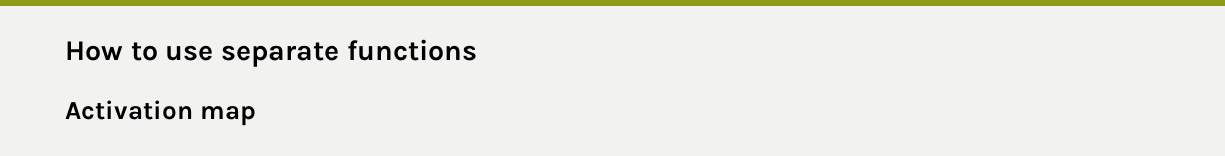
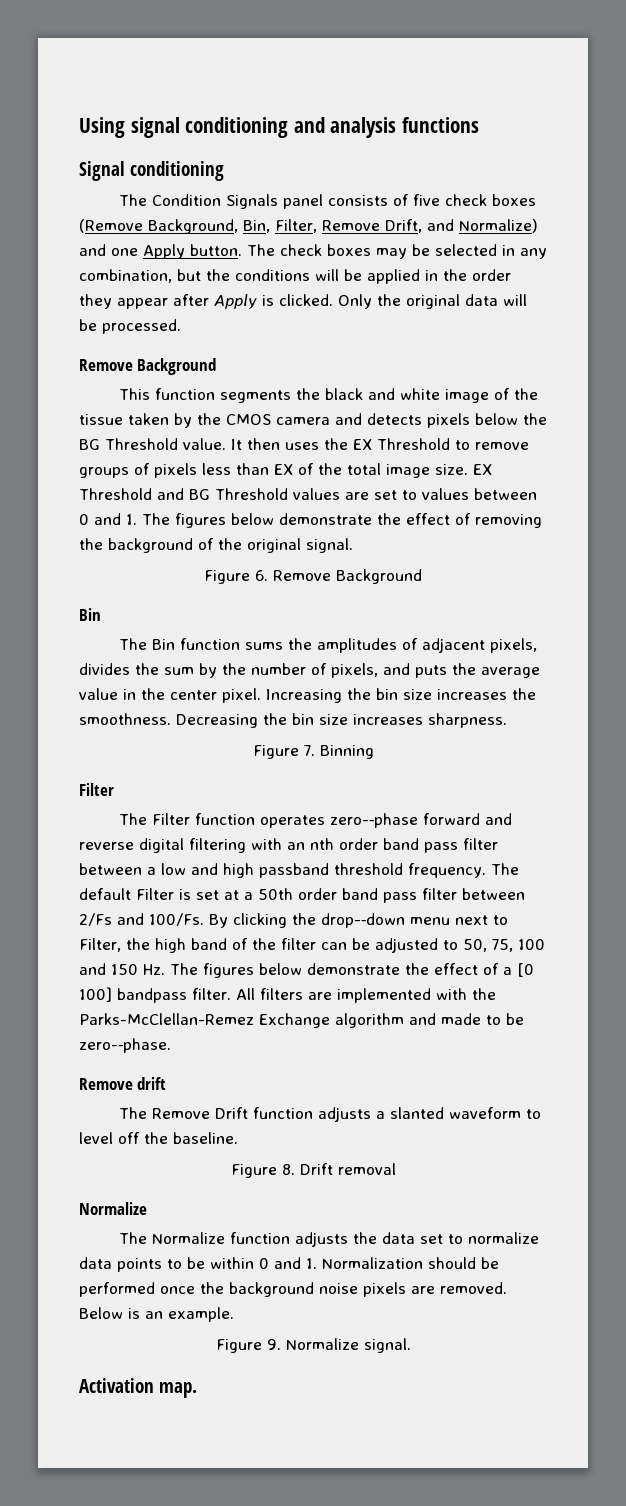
- How to use separate functions
+ Using signal conditioning and analysis functions
+ Signal conditioning
+ The Condition Signals panel consists of five check boxes (Remove Background, Bin, Filter, Remove Drift, and Normalize) and one Apply button. The check boxes may be selected in any combination, but the conditions will be applied in the order they appear after Apply is clicked. Only the original data will be processed.
+ Remove Background
+ This function segments the black and white image of the tissue taken by the CMOS camera and detects pixels below the BG Threshold value. It then uses the EX Threshold to remove groups of pixels less than EX of the total image size. EX Threshold and BG Threshold values are set to values between 0 and 1. The figures below demonstrate the effect of removing the background of the original signal.
+ Figure 6. Remove Background
+ Bin
+ The Bin function sums the amplitudes of adjacent pixels, divides the sum by the number of pixels, and puts the average value in the center pixel. Increasing the bin size increases the smoothness. Decreasing the bin size increases sharpness.
+ Figure 7. Binning
+ Filter
+ The Filter function operates zero-‐phase forward and reverse digital filtering with an nth order band pass filter between a low and high passband threshold frequency. The default Filter is set at a 50th order band pass filter between 2/Fs and 100/Fs. By clicking the drop-‐down menu next to Filter, the high band of the filter can be adjusted to 50, 75, 100 and 150 Hz. The figures below demonstrate the effect of a [0 100] bandpass filter. All filters are implemented with the Parks-McClellan-Remez Exchange algorithm and made to be zero-‐phase.
+ Remove drift
+ The Remove Drift function adjusts a slanted waveform to level off the baseline.
+ Figure 8. Drift removal
+ Normalize
+ The Normalize function adjusts the data set to normalize data points to be within 0 and 1. Normalization should be performed once the background noise pixels are removed. Below is an example.
+ Figure 9. Normalize signal.
- Activation map
+ Activation map.

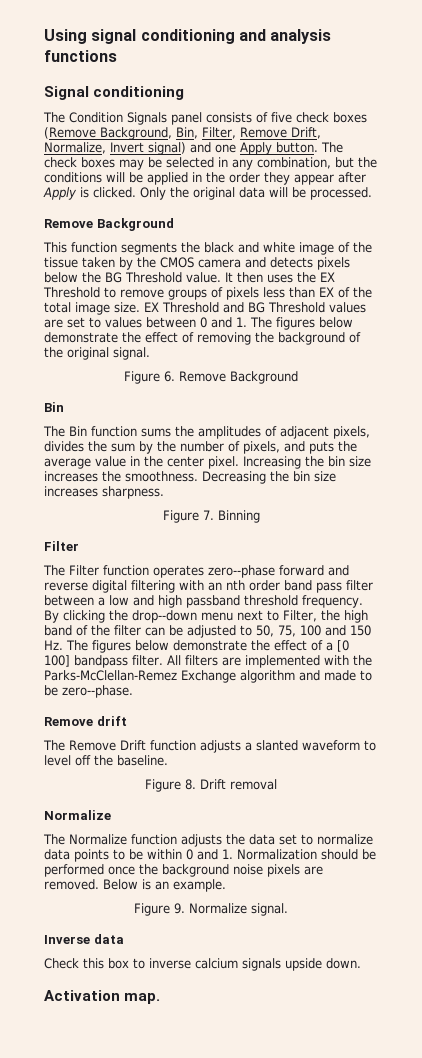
- The Condition Signals panel consists of five check boxes (Remove Background, Bin, Filter, Remove Drift, and Normalize) and one Apply button.
+ The Condition Signals panel consists of five check boxes (Remove Background, Bin, Filter, Remove Drift, Normalize, Invert signal) and one Apply button.
- The default Filter is set at a 50th order band pass filter between 2/Fs and 100/Fs.
+ Inverse data
+ Check this box to inverse calcium signals upside down.

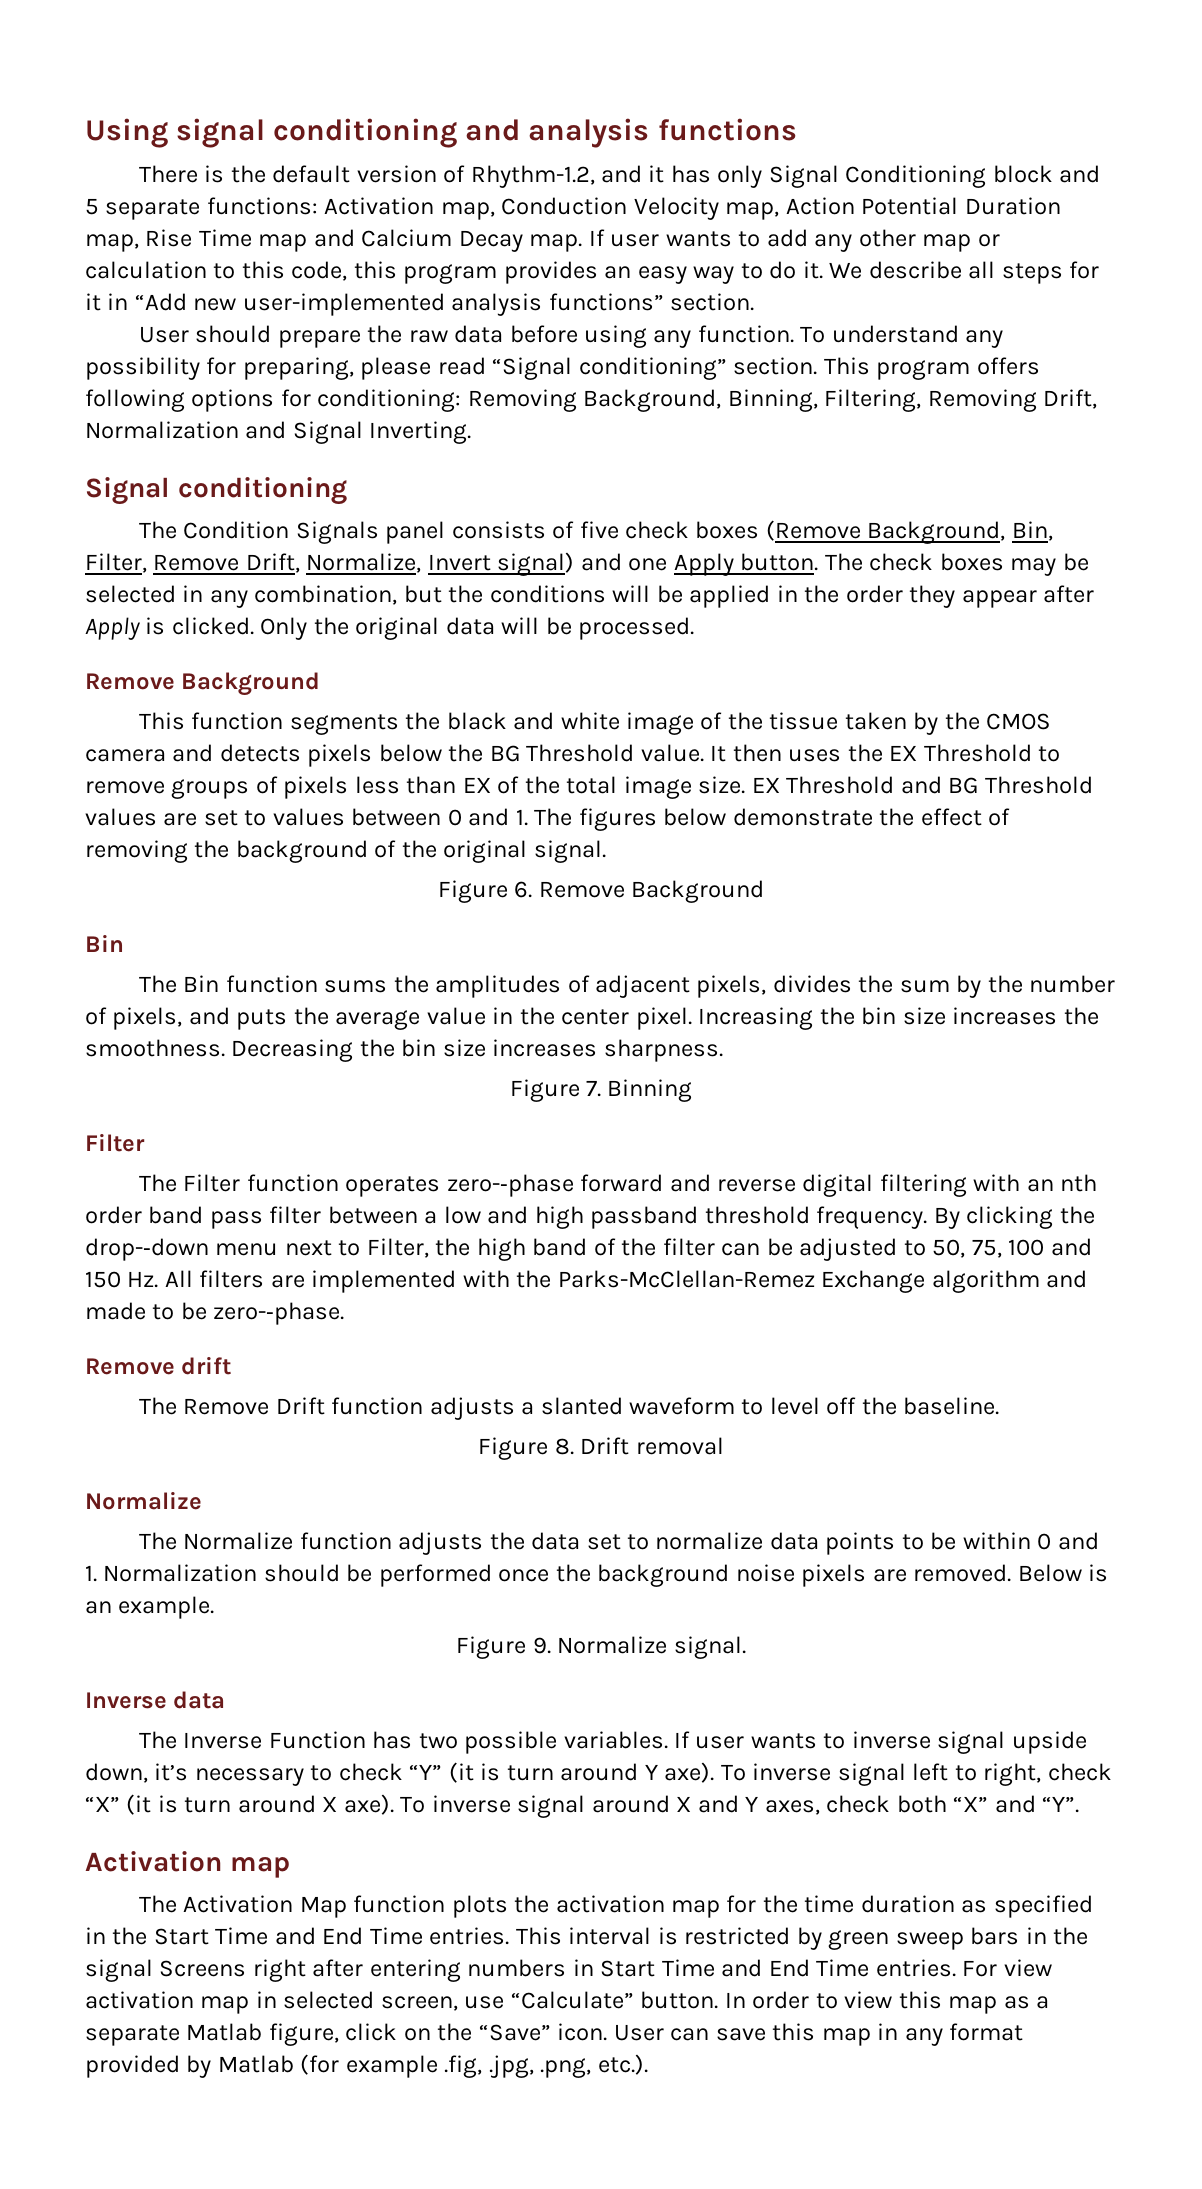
+ There is the default version of Rhythm-1.2, and it has only Signal Conditioning block and 5 separate functions: Activation map, Conduction Velocity map, Action Potential Duration map, Rise Time map and Calcium Decay map. If user wants to add any other map or calculation to this code, this program provides an easy way to do it. We describe all steps for it in “Add new user-implemented analysis functions” section.
+ User should prepare the raw data before using any function. To understand any possibility for preparing, please read “Signal conditioning” section. This program offers following options for conditioning: Removing Background, Binning, Filtering, Removing Drift, Normalization and Signal Inverting.
- By clicking the drop-‐down menu next to Filter, the high band of the filter can be adjusted to 50, 75, 100 and 150 Hz. The figures below demonstrate the effect of a [0 100] bandpass filter. All filters are implemented with the Parks-McClellan-Remez Exchange algorithm and made to be zero-‐phase.
+ By clicking the drop-‐down menu next to Filter, the high band of the filter can be adjusted to 50, 75, 100 and 150 Hz. All filters are implemented with the Parks-McClellan-Remez Exchange algorithm and made to be zero-‐phase.
- Check this box to inverse calcium signals upside down.
- Activation map.
+ The Inverse Function has two possible variables. If user wants to inverse signal upside down, it’s necessary to check “Y” (it is turn around Y axe). To inverse signal left to right, check “X” (it is turn around X axe). To inverse signal around X and Y axes, check both “X” and “Y”.
+ Activation map
+ The Activation Map function plots the activation map for the time duration as specified in the Start Time and End Time entries. This interval is restricted by green sweep bars in the signal Screens right after entering numbers in Start Time and End Time entries. For view activation map in selected screen, use “Calculate” button. In order to view this map as a separate Matlab figure, click on the “Save” icon. User can save this map in any format provided by Matlab (for example .fig, .jpg, .png, etc.).

